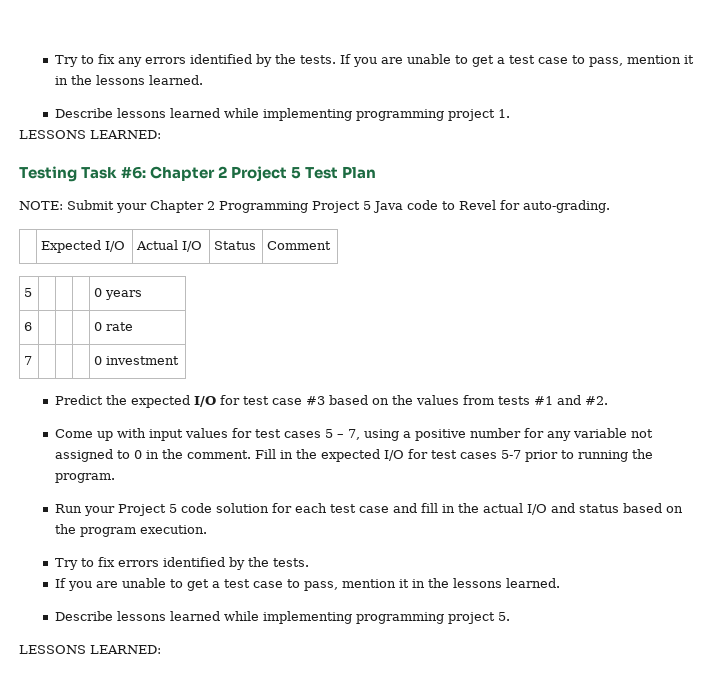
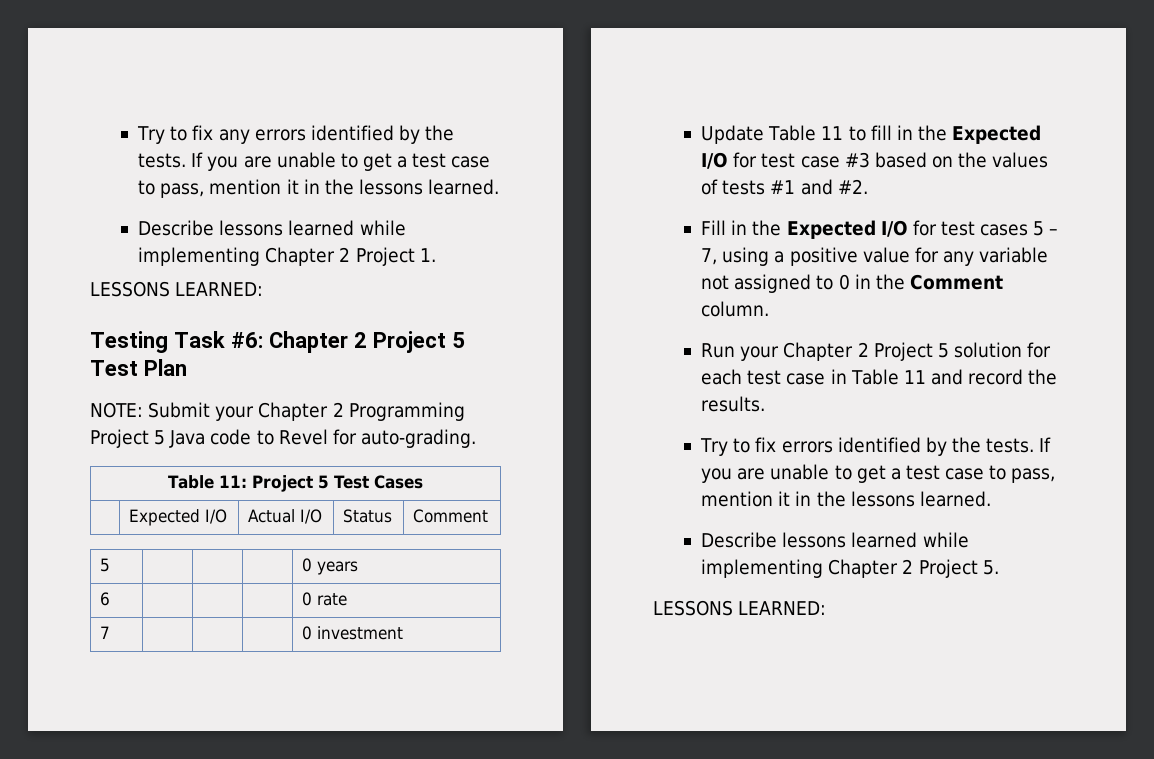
- Describe lessons learned while implementing programming project 1.
+ Describe lessons learned while implementing Chapter 2 Project 1.
+ Table 11: Project 5 Test Cases
- Predict the expected I/O for test case #3 based on the values from tests #1 and #2.
+ Update Table 11 to fill in the Expected I/O for test case #3 based on the values of tests #1 and #2.
- Come up with input values for test cases 5 – 7, using a positive number for any variable not assigned to 0 in the comment. Fill in the expected I/O for test cases 5-7 prior to running the program.
+ Fill in the Expected I/O for test cases 5 – 7, using a positive value for any variable not assigned to 0 in the Comment column.
- Run your Project 5 code solution for each test case and fill in the actual I/O and status based on the program execution.
+ Run your Chapter 2 Project 5 solution for each test case in Table 11 and record the results.
- Try to fix errors identified by the tests.
- If you are unable to get a test case to pass, mention it in the lessons learned.
+ Try to fix errors identified by the tests. If you are unable to get a test case to pass, mention it in the lessons learned.
- Describe lessons learned while implementing programming project 5.
+ Describe lessons learned while implementing Chapter 2 Project 5.

